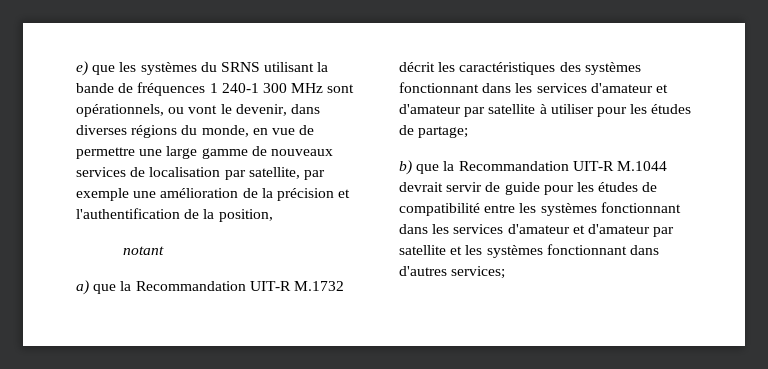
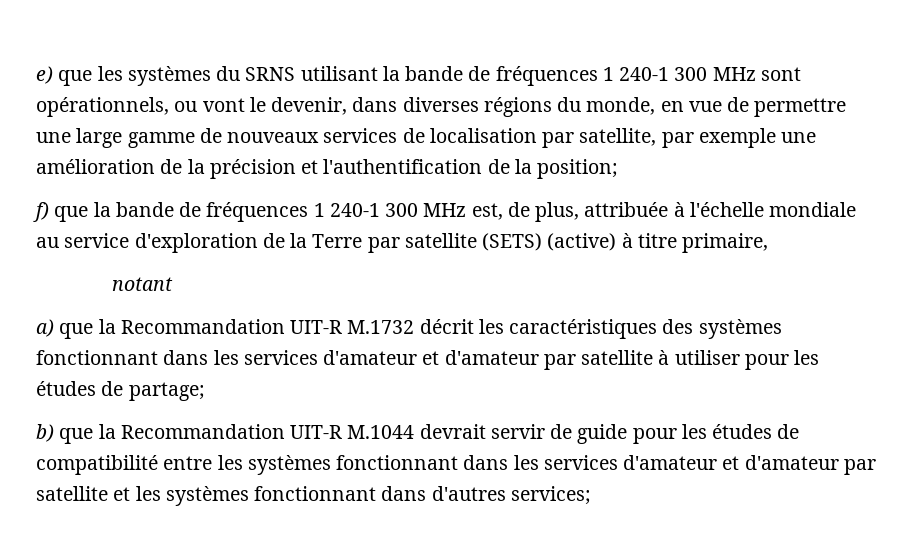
- e) que les systèmes du SRNS utilisant la bande de fréquences 1 240-1 300 MHz sont opérationnels, ou vont le devenir, dans diverses régions du monde, en vue de permettre une large gamme de nouveaux services de localisation par satellite, par exemple une amélioration de la précision et l'authentification de la position,
+ e) que les systèmes du SRNS utilisant la bande de fréquences 1 240-1 300 MHz sont opérationnels, ou vont le devenir, dans diverses régions du monde, en vue de permettre une large gamme de nouveaux services de localisation par satellite, par exemple une amélioration de la précision et l'authentification de la position;
+ f) que la bande de fréquences 1 240-1 300 MHz est, de plus, attribuée à l'échelle mondiale au service d'exploration de la Terre par satellite (SETS) (active) à titre primaire,

